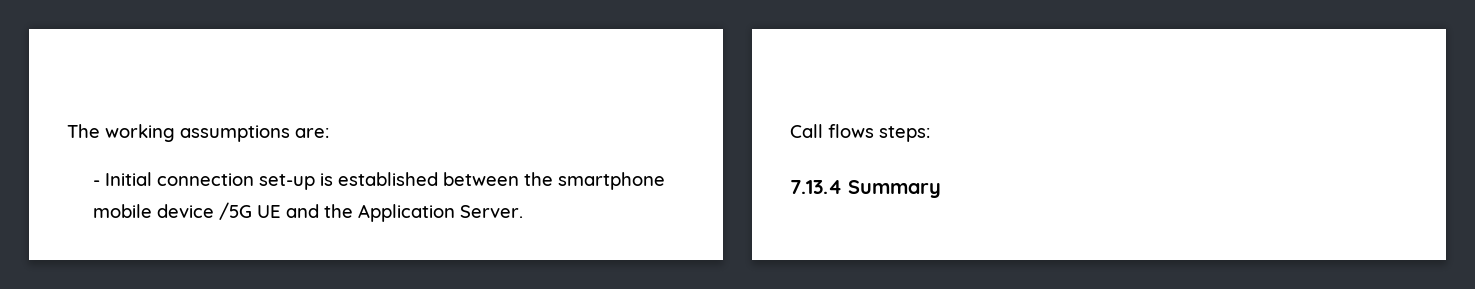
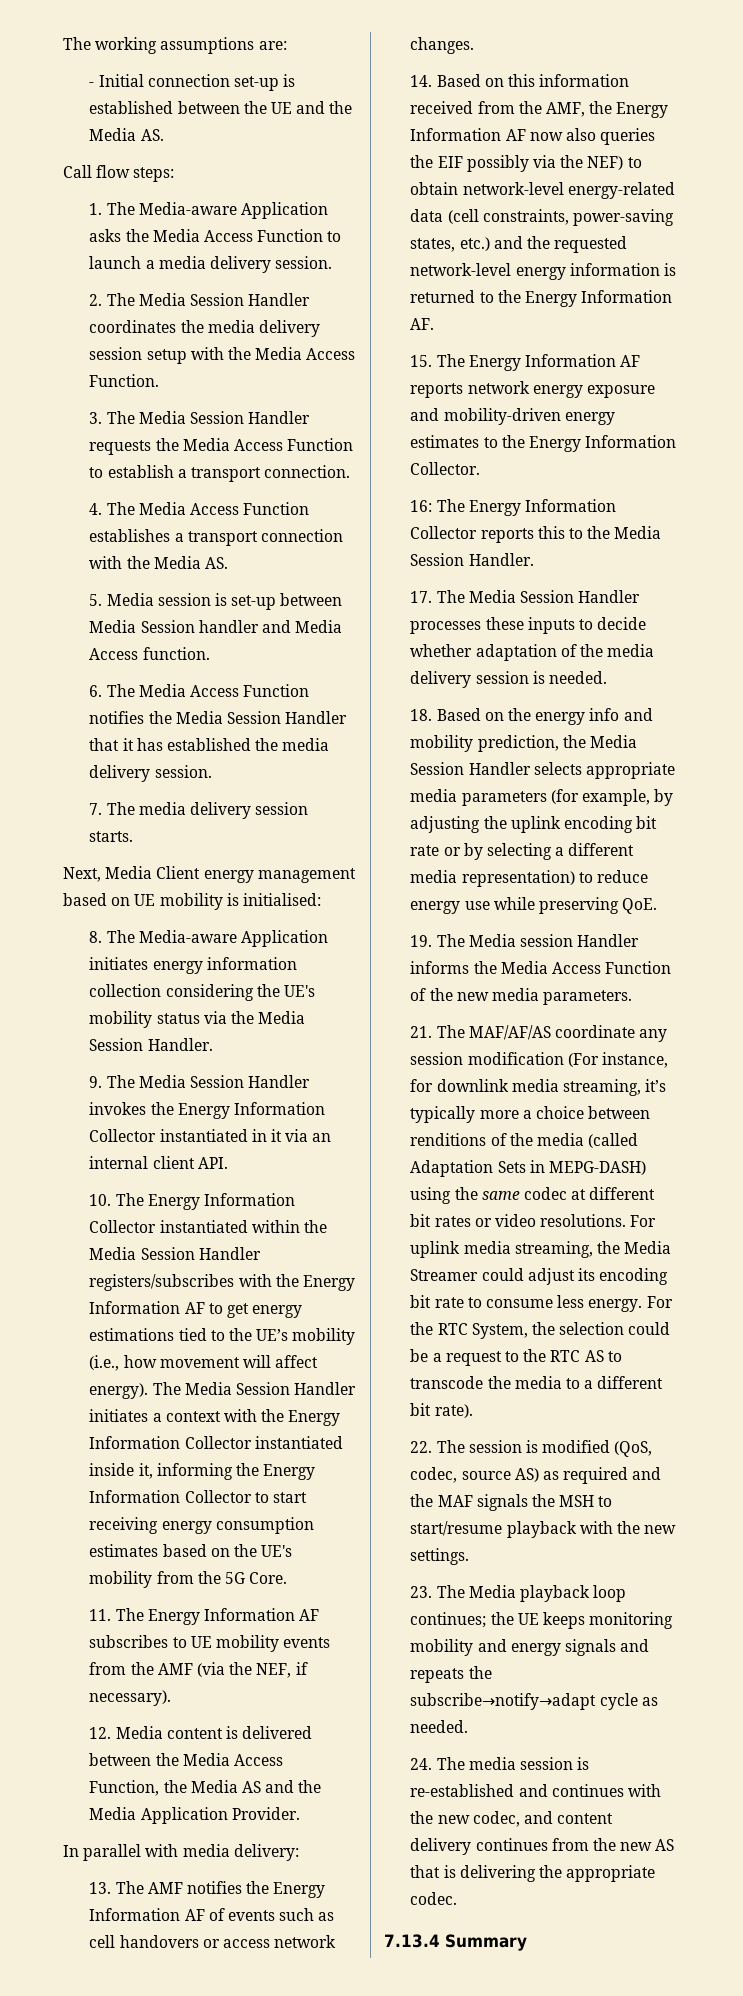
- - Initial connection set-up is established between the smartphone mobile device /5G UE and the Application Server.
+ - Initial connection set-up is established between the UE and the Media AS.
- Call flows steps:
+ Call flow steps:
+ 1. The Media-aware Application asks the Media Access Function to launch a media delivery session.
+ 2. The Media Session Handler coordinates the media delivery session setup with the Media Access Function.
+ 3. The Media Session Handler requests the Media Access Function to establish a transport connection.
+ 4. The Media Access Function establishes a transport connection with the Media AS.
+ 5. Media session is set-up between Media Session handler and Media Access function.
+ 6. The Media Access Function notifies the Media Session Handler that it has established the media delivery session.
+ 7. The media delivery session starts.
+ Next, Media Client energy management based on UE mobility is initialised:
+ 8. The Media-aware Application initiates energy information collection considering the UE's mobility status via the Media Session Handler.
+ 9. The Media Session Handler invokes the Energy Information Collector instantiated in it via an internal client API.
+ 10. The Energy Information Collector instantiated within the Media Session Handler registers/subscribes with the Energy Information AF to get energy estimations tied to the UE’s mobility (i.e., how movement will affect energy). The Media Session Handler initiates a context with the Energy Information Collector instantiated inside it, informing the Energy Information Collector to start receiving energy consumption estimates based on the UE's mobility from the 5G Core.
+ 11. The Energy Information AF subscribes to UE mobility events from the AMF (via the NEF, if necessary).
+ 12. Media content is delivered between the Media Access Function, the Media AS and the Media Application Provider.
+ In parallel with media delivery:
+ 13. The AMF notifies the Energy Information AF of events such as cell handovers or access network changes.
+ 14. Based on this information received from the AMF, the Energy Information AF now also queries the EIF possibly via the NEF) to obtain network-level energy-related data (cell constraints, power-saving states, etc.) and the requested network-level energy information is returned to the Energy Information AF.
+ 15. The Energy Information AF reports network energy exposure and mobility-driven energy estimates to the Energy Information Collector.
+ 16: The Energy Information Collector reports this to the Media Session Handler.
+ 17. The Media Session Handler processes these inputs to decide whether adaptation of the media delivery session is needed.
+ 18. Based on the energy info and mobility prediction, the Media Session Handler selects appropriate media parameters (for example, by adjusting the uplink encoding bit rate or by selecting a different media representation) to reduce energy use while preserving QoE.
+ 19. The Media session Handler informs the Media Access Function of the new media parameters.
+ 21. The MAF/AF/AS coordinate any session modification (For instance, for downlink media streaming, it’s typically more a choice between renditions of the media (called Adaptation Sets in MEPG-DASH) using the same codec at different bit rates or video resolutions. For uplink media streaming, the Media Streamer could adjust its encoding bit rate to consume less energy. For the RTC System, the selection could be a request to the RTC AS to transcode the media to a different bit rate).
+ 22. The session is modified (QoS, codec, source AS) as required and the MAF signals the MSH to start/resume playback with the new settings.
+ 23. The Media playback loop continues; the UE keeps monitoring mobility and energy signals and repeats the subscribe→notify→adapt cycle as needed.
+ 24. The media session is re-established and continues with the new codec, and content delivery continues from the new AS that is delivering the appropriate codec.

